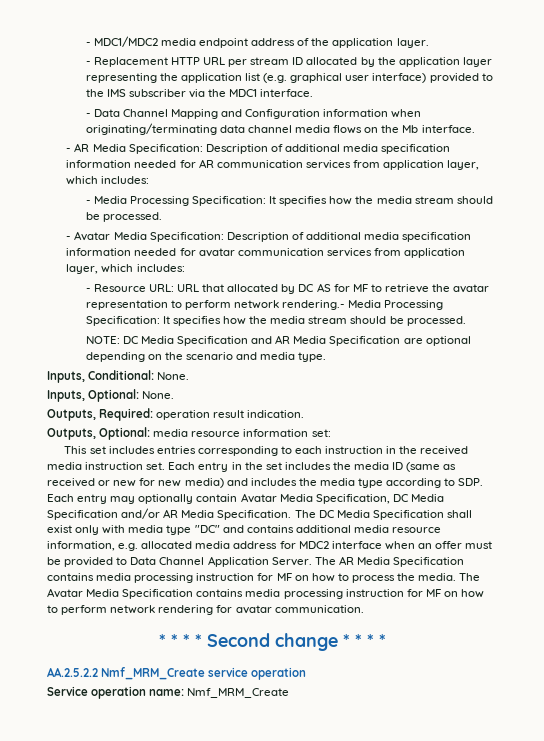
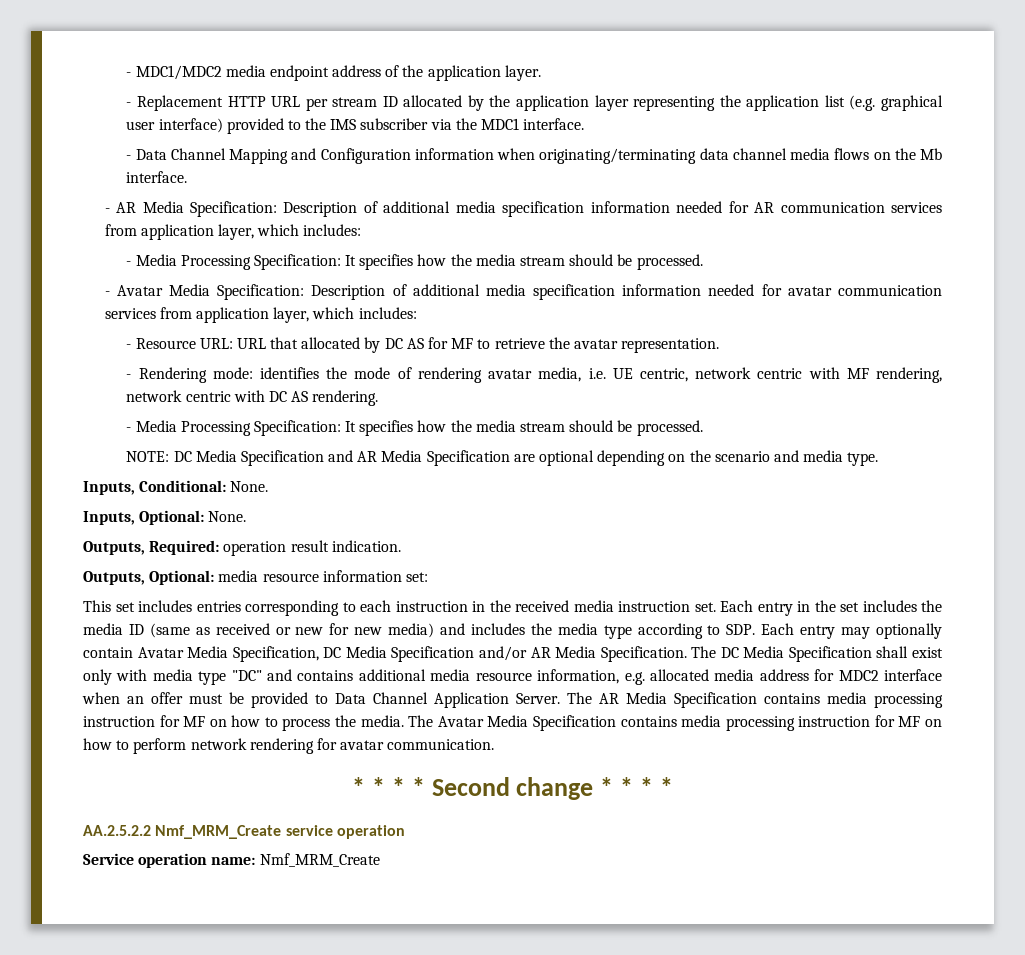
- - Resource URL: URL that allocated by DC AS for MF to retrieve the avatar representation to perform network rendering.- Media Processing Specification: It specifies how the media stream should be processed.
+ - Resource URL: URL that allocated by DC AS for MF to retrieve the avatar representation.
+ - Rendering mode: identifies the mode of rendering avatar media, i.e. UE centric, network centric with MF rendering, network centric with DC AS rendering.
+ - Media Processing Specification: It specifies how the media stream should be processed.

